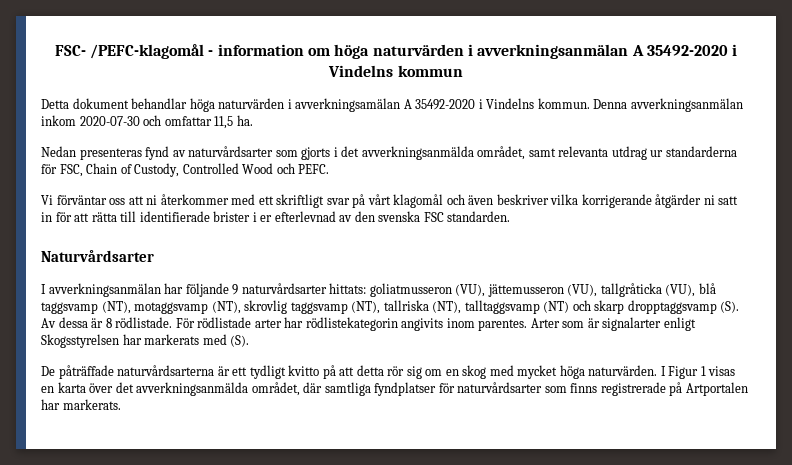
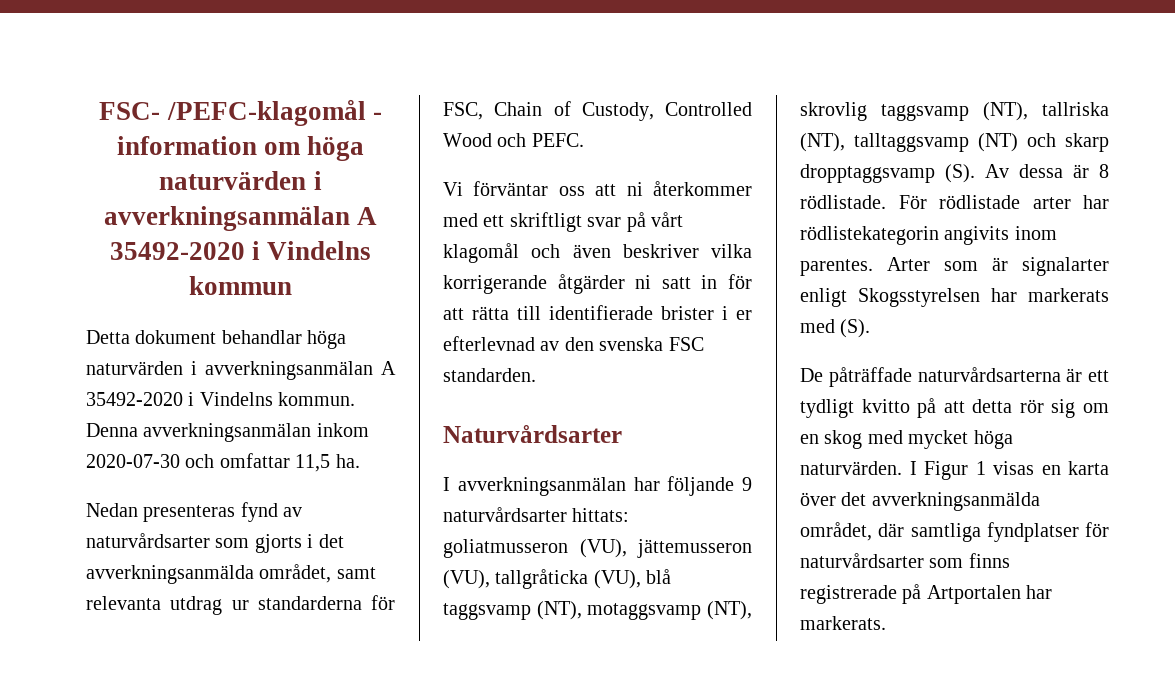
- Detta dokument behandlar höga naturvärden i avverkningsamälan A 35492-2020 i Vindelns kommun.
+ Detta dokument behandlar höga naturvärden i avverkningsanmälan A 35492-2020 i Vindelns kommun.

